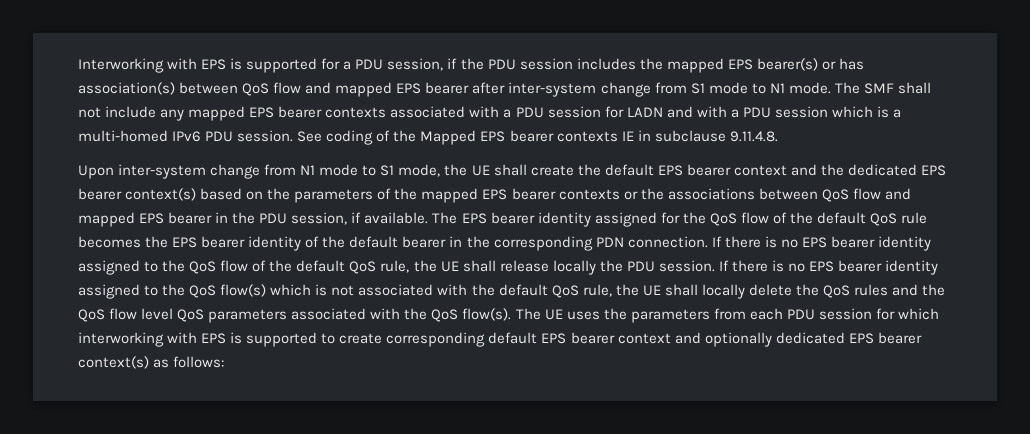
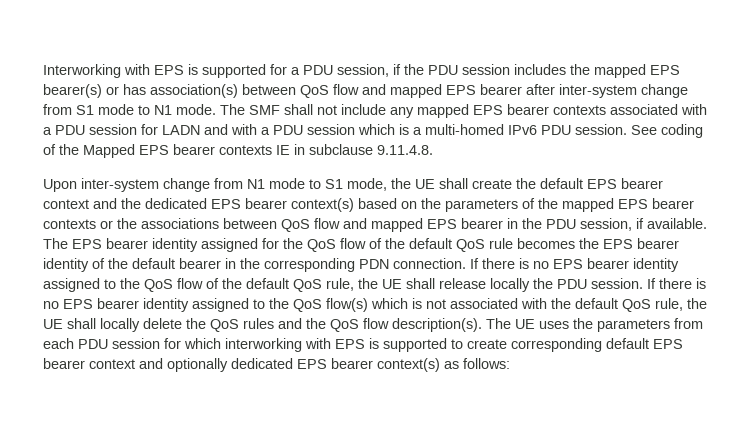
- If there is no EPS bearer identity assigned to the QoS flow(s) which is not associated with the default QoS rule, the UE shall locally delete the QoS rules and the QoS flow level QoS parameters associated with the QoS flow(s).
+ If there is no EPS bearer identity assigned to the QoS flow(s) which is not associated with the default QoS rule, the UE shall locally delete the QoS rules and the QoS flow description(s).

